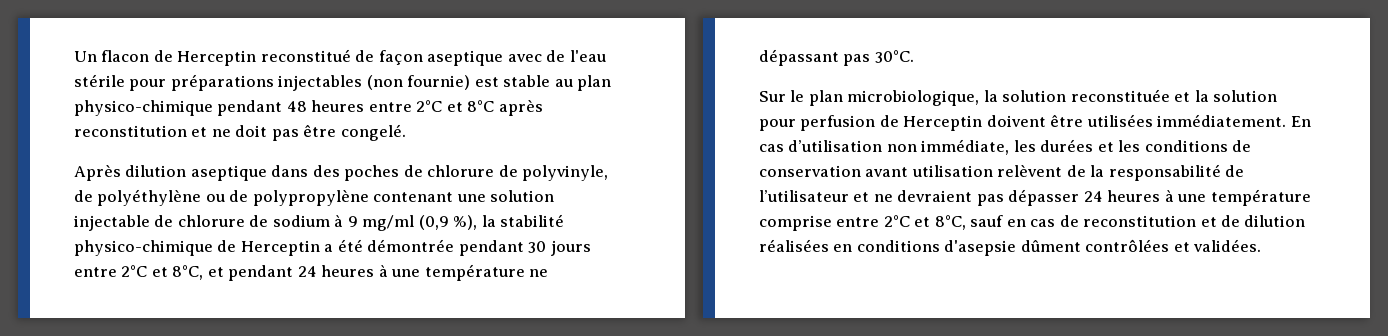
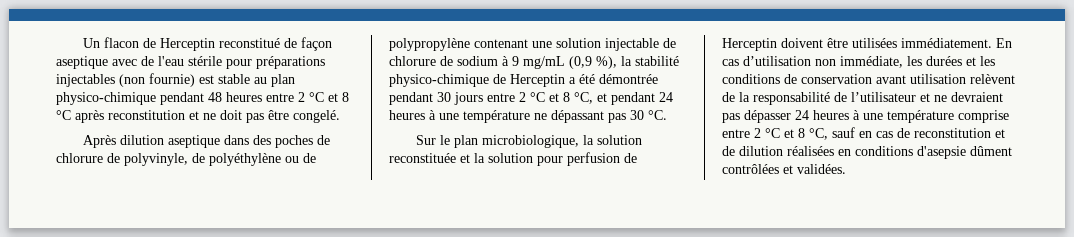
- Un flacon de Herceptin reconstitué de façon aseptique avec de l'eau stérile pour préparations injectables (non fournie) est stable au plan physico-chimique pendant 48 heures entre 2°C et 8°C après reconstitution et ne doit pas être congelé.
+ Un flacon de Herceptin reconstitué de façon aseptique avec de l'eau stérile pour préparations injectables (non fournie) est stable au plan physico-chimique pendant 48 heures entre 2 °C et 8 °C après reconstitution et ne doit pas être congelé.
- Après dilution aseptique dans des poches de chlorure de polyvinyle, de polyéthylène ou de polypropylène contenant une solution injectable de chlorure de sodium à 9 mg/ml (0,9 %), la stabilité physico-chimique de Herceptin a été démontrée pendant 30 jours entre 2°C et 8°C, et pendant 24 heures à une température ne dépassant pas 30°C.
+ Après dilution aseptique dans des poches de chlorure de polyvinyle, de polyéthylène ou de polypropylène contenant une solution injectable de chlorure de sodium à 9 mg/mL (0,9 %), la stabilité physico-chimique de Herceptin a été démontrée pendant 30 jours entre 2 °C et 8 °C, et pendant 24 heures à une température ne dépassant pas 30 °C.
- En cas d’utilisation non immédiate, les durées et les conditions de conservation avant utilisation relèvent de la responsabilité de l’utilisateur et ne devraient pas dépasser 24 heures à une température comprise entre 2°C et 8°C, sauf en cas de reconstitution et de dilution réalisées en conditions d'asepsie dûment contrôlées et validées.
+ En cas d’utilisation non immédiate, les durées et les conditions de conservation avant utilisation relèvent de la responsabilité de l’utilisateur et ne devraient pas dépasser 24 heures à une température comprise entre 2 °C et 8 °C, sauf en cas de reconstitution et de dilution réalisées en conditions d'asepsie dûment contrôlées et validées.

